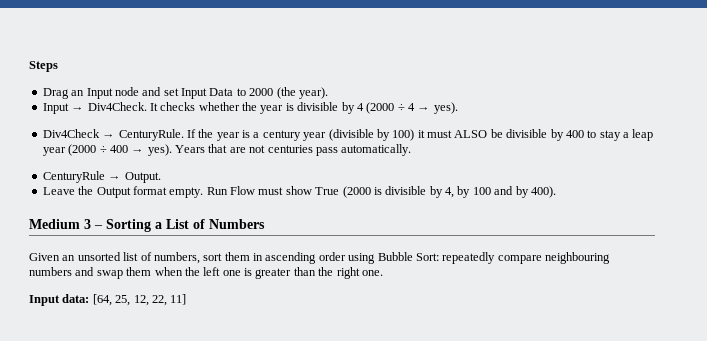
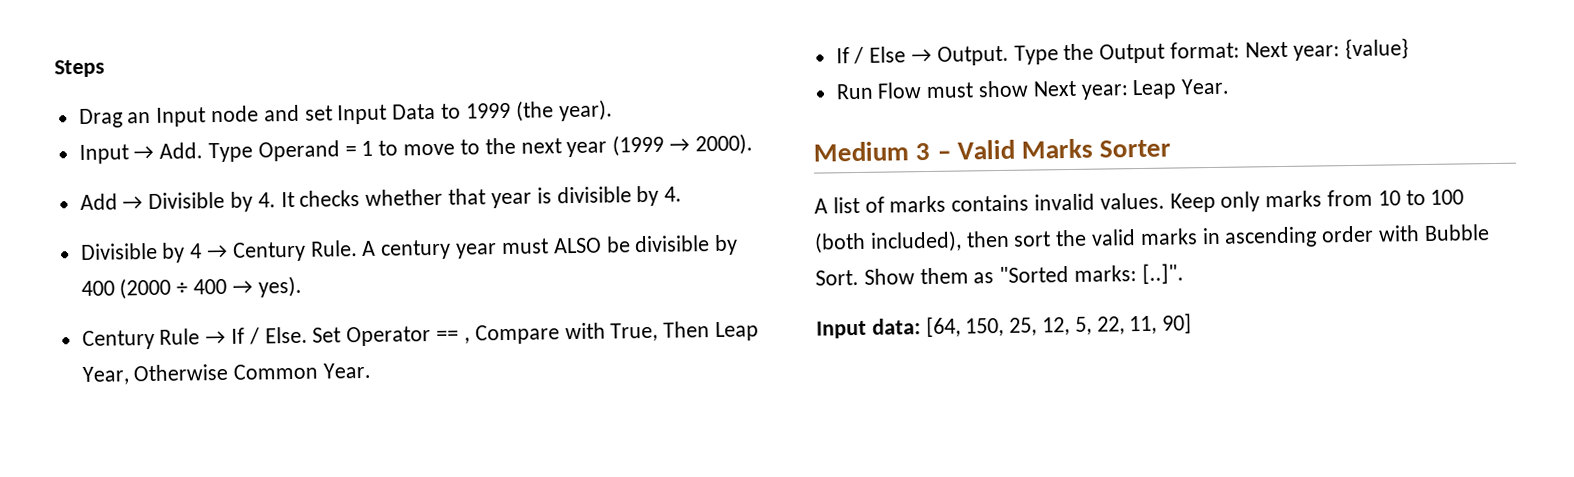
- Drag an Input node and set Input Data to 2000 (the year).
+ Drag an Input node and set Input Data to 1999 (the year).
- Input → Div4Check. It checks whether the year is divisible by 4 (2000 ÷ 4 → yes).
- Div4Check → CenturyRule. If the year is a century year (divisible by 100) it must ALSO be divisible by 400 to stay a leap year (2000 ÷ 400 → yes). Years that are not centuries pass automatically.
- CenturyRule → Output.
- Leave the Output format empty. Run Flow must show True (2000 is divisible by 4, by 100 and by 400).
- Medium 3 – Sorting a List of Numbers
- Given an unsorted list of numbers, sort them in ascending order using Bubble Sort: repeatedly compare neighbouring numbers and swap them when the left one is greater than the right one.
+ Input → Add. Type Operand = 1 to move to the next year (1999 → 2000).
+ Add → Divisible by 4. It checks whether that year is divisible by 4.
+ Divisible by 4 → Century Rule. A century year must ALSO be divisible by 400 (2000 ÷ 400 → yes).
+ Century Rule → If / Else. Set Operator == , Compare with True, Then Leap Year, Otherwise Common Year.
+ If / Else → Output. Type the Output format: Next year: {value}
+ Run Flow must show Next year: Leap Year.
+ Medium 3 – Valid Marks Sorter
+ A list of marks contains invalid values. Keep only marks from 10 to 100 (both included), then sort the valid marks in ascending order with Bubble Sort. Show them as "Sorted marks: [..]".
- Input data: [64, 25, 12, 22, 11]
+ Input data: [64, 150, 25, 12, 5, 22, 11, 90]

